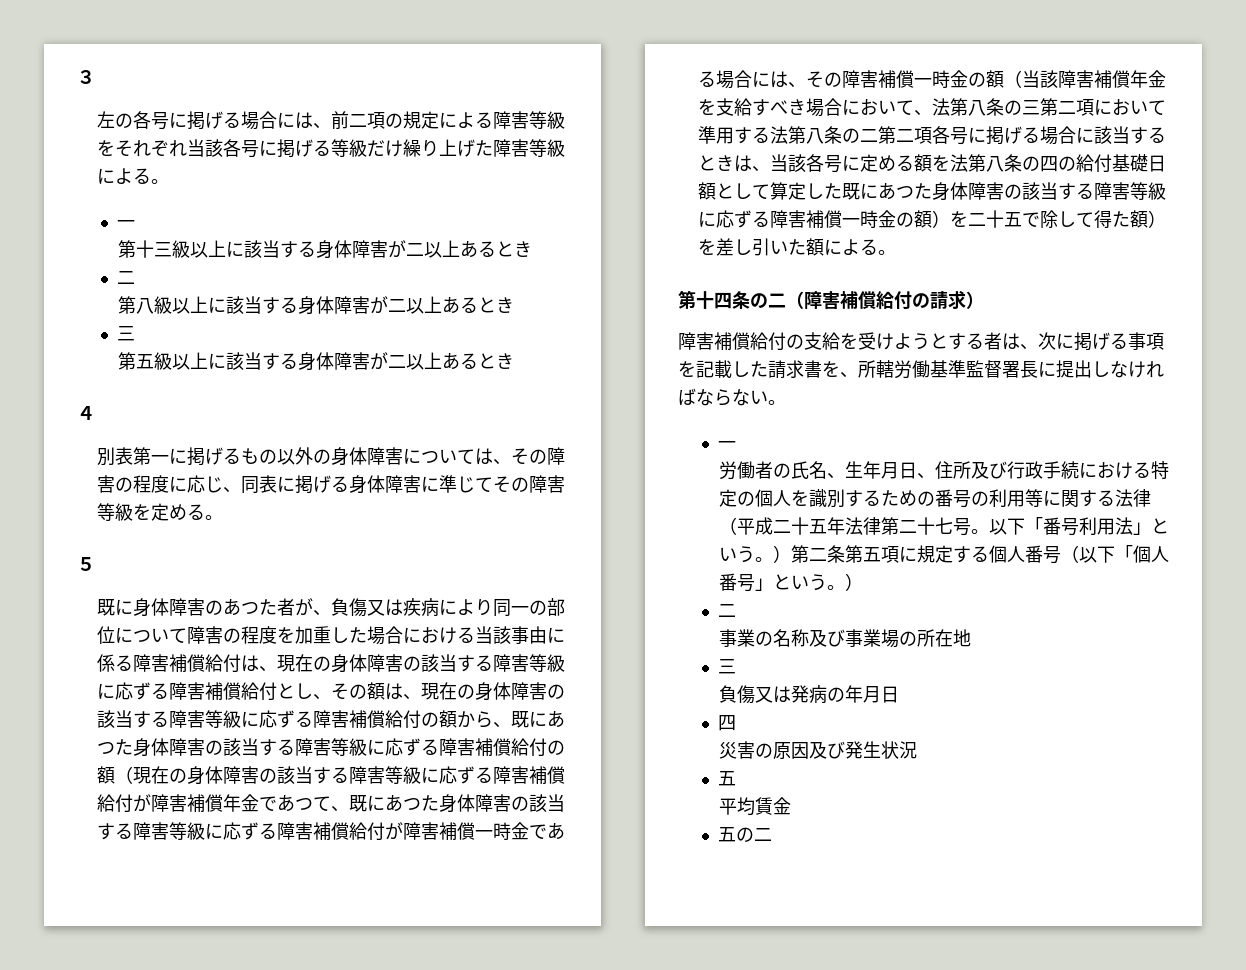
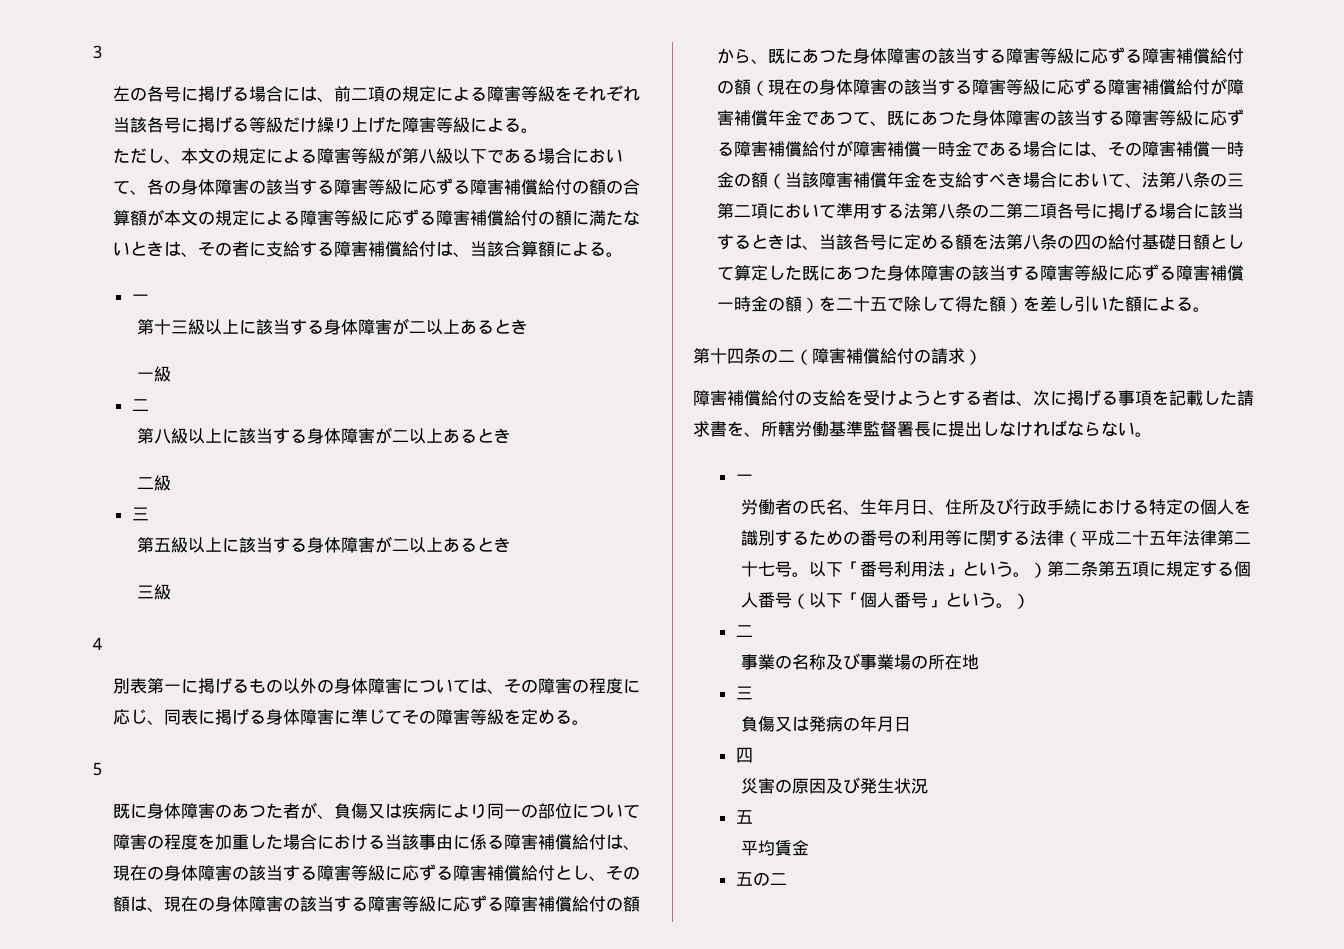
+ ただし、本文の規定による障害等級が第八級以下である場合において、各の身体障害の該当する障害等級に応ずる障害補償給付の額の合算額が本文の規定による障害等級に応ずる障害補償給付の額に満たないときは、その者に支給する障害補償給付は、当該合算額による。
+ 一級
+ 二級
  第五級以上に該当する身体障害が二以上あるとき
+ 三級

